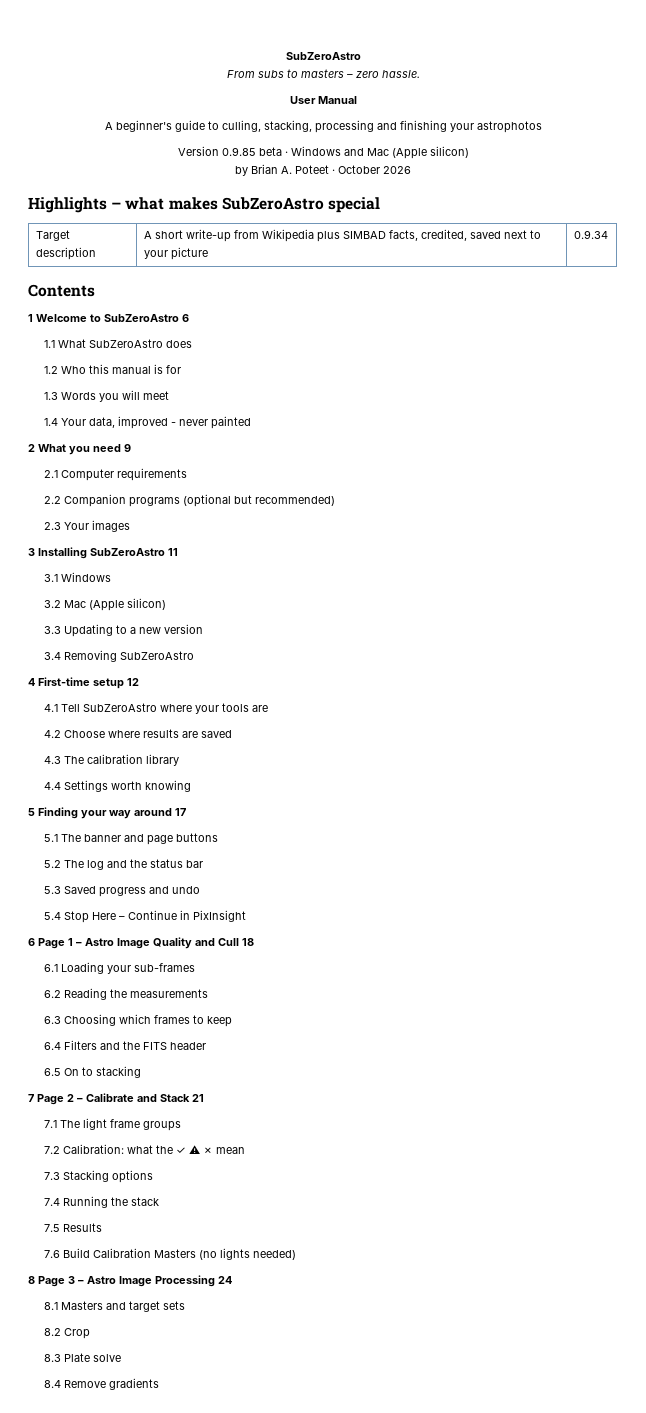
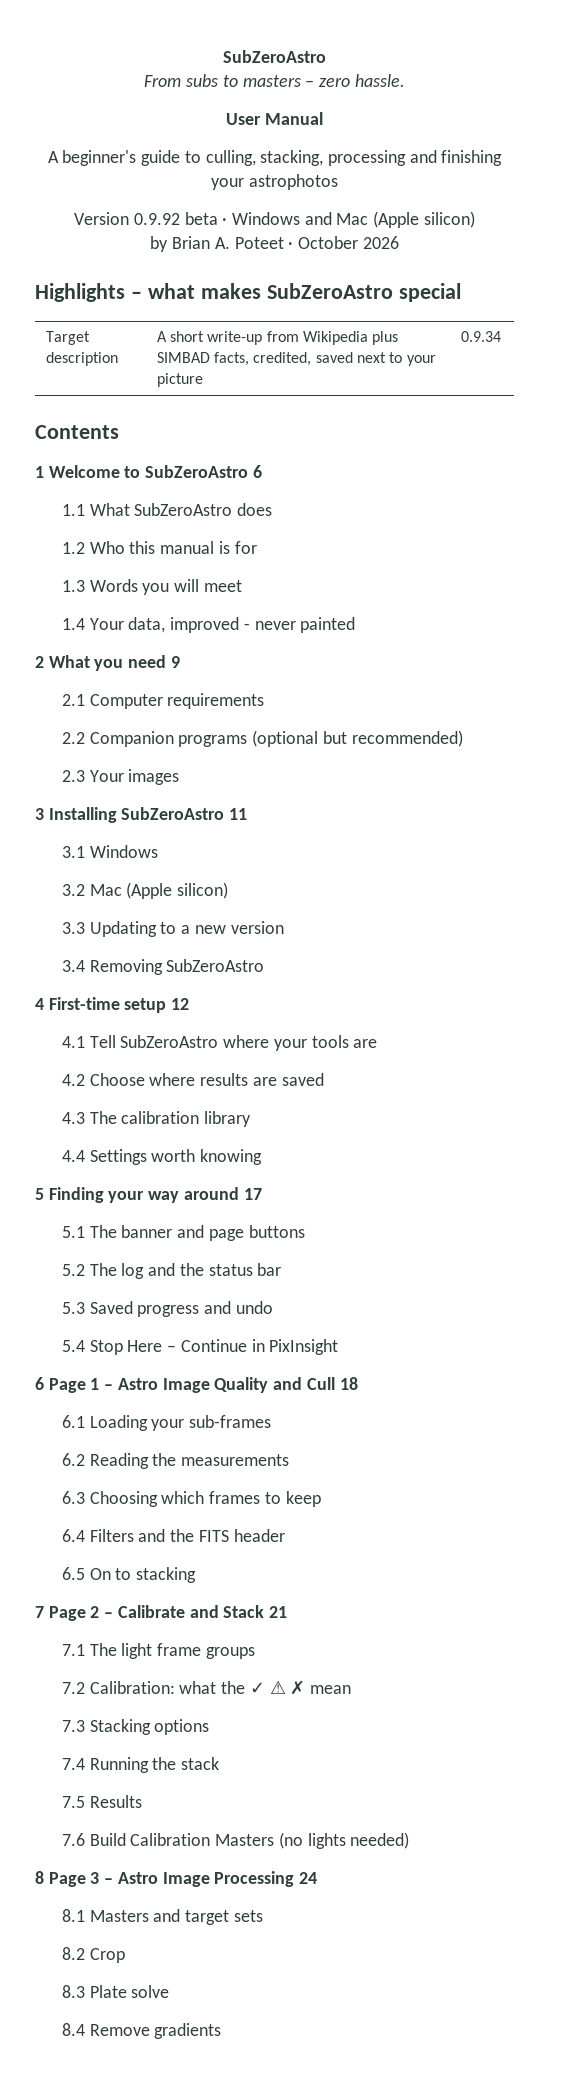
- Version 0.9.85 beta · Windows and Mac (Apple silicon)
+ Version 0.9.92 beta · Windows and Mac (Apple silicon)

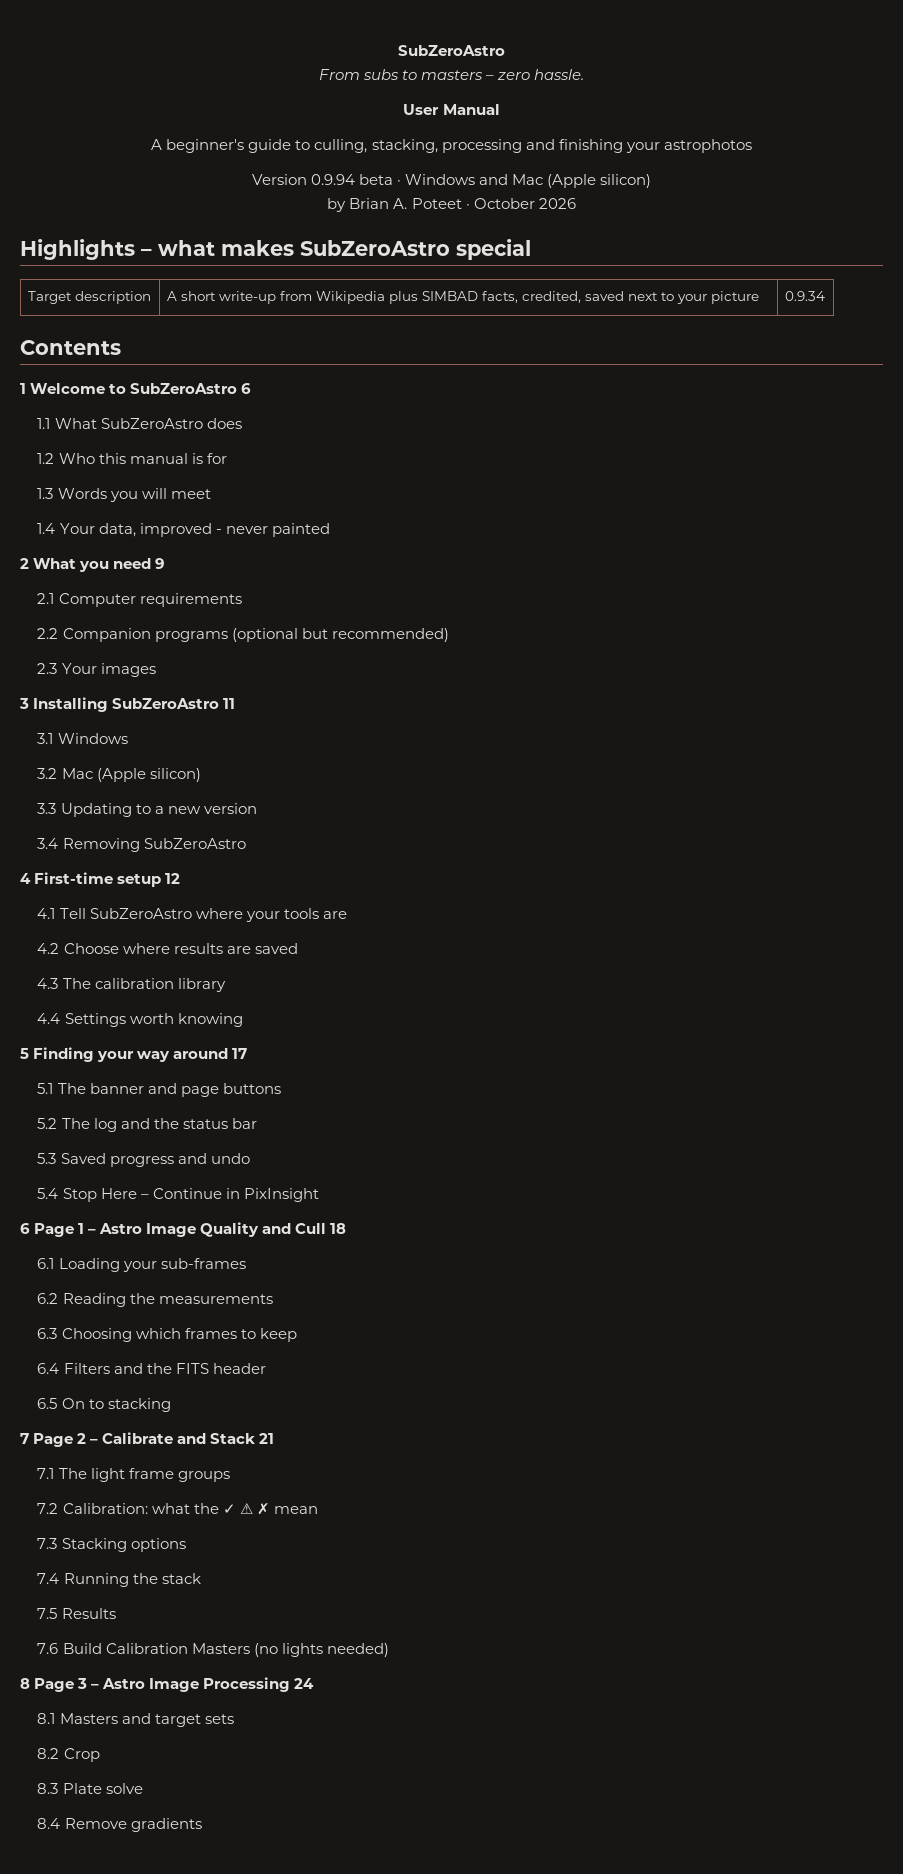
- Version 0.9.92 beta · Windows and Mac (Apple silicon)
+ Version 0.9.94 beta · Windows and Mac (Apple silicon)

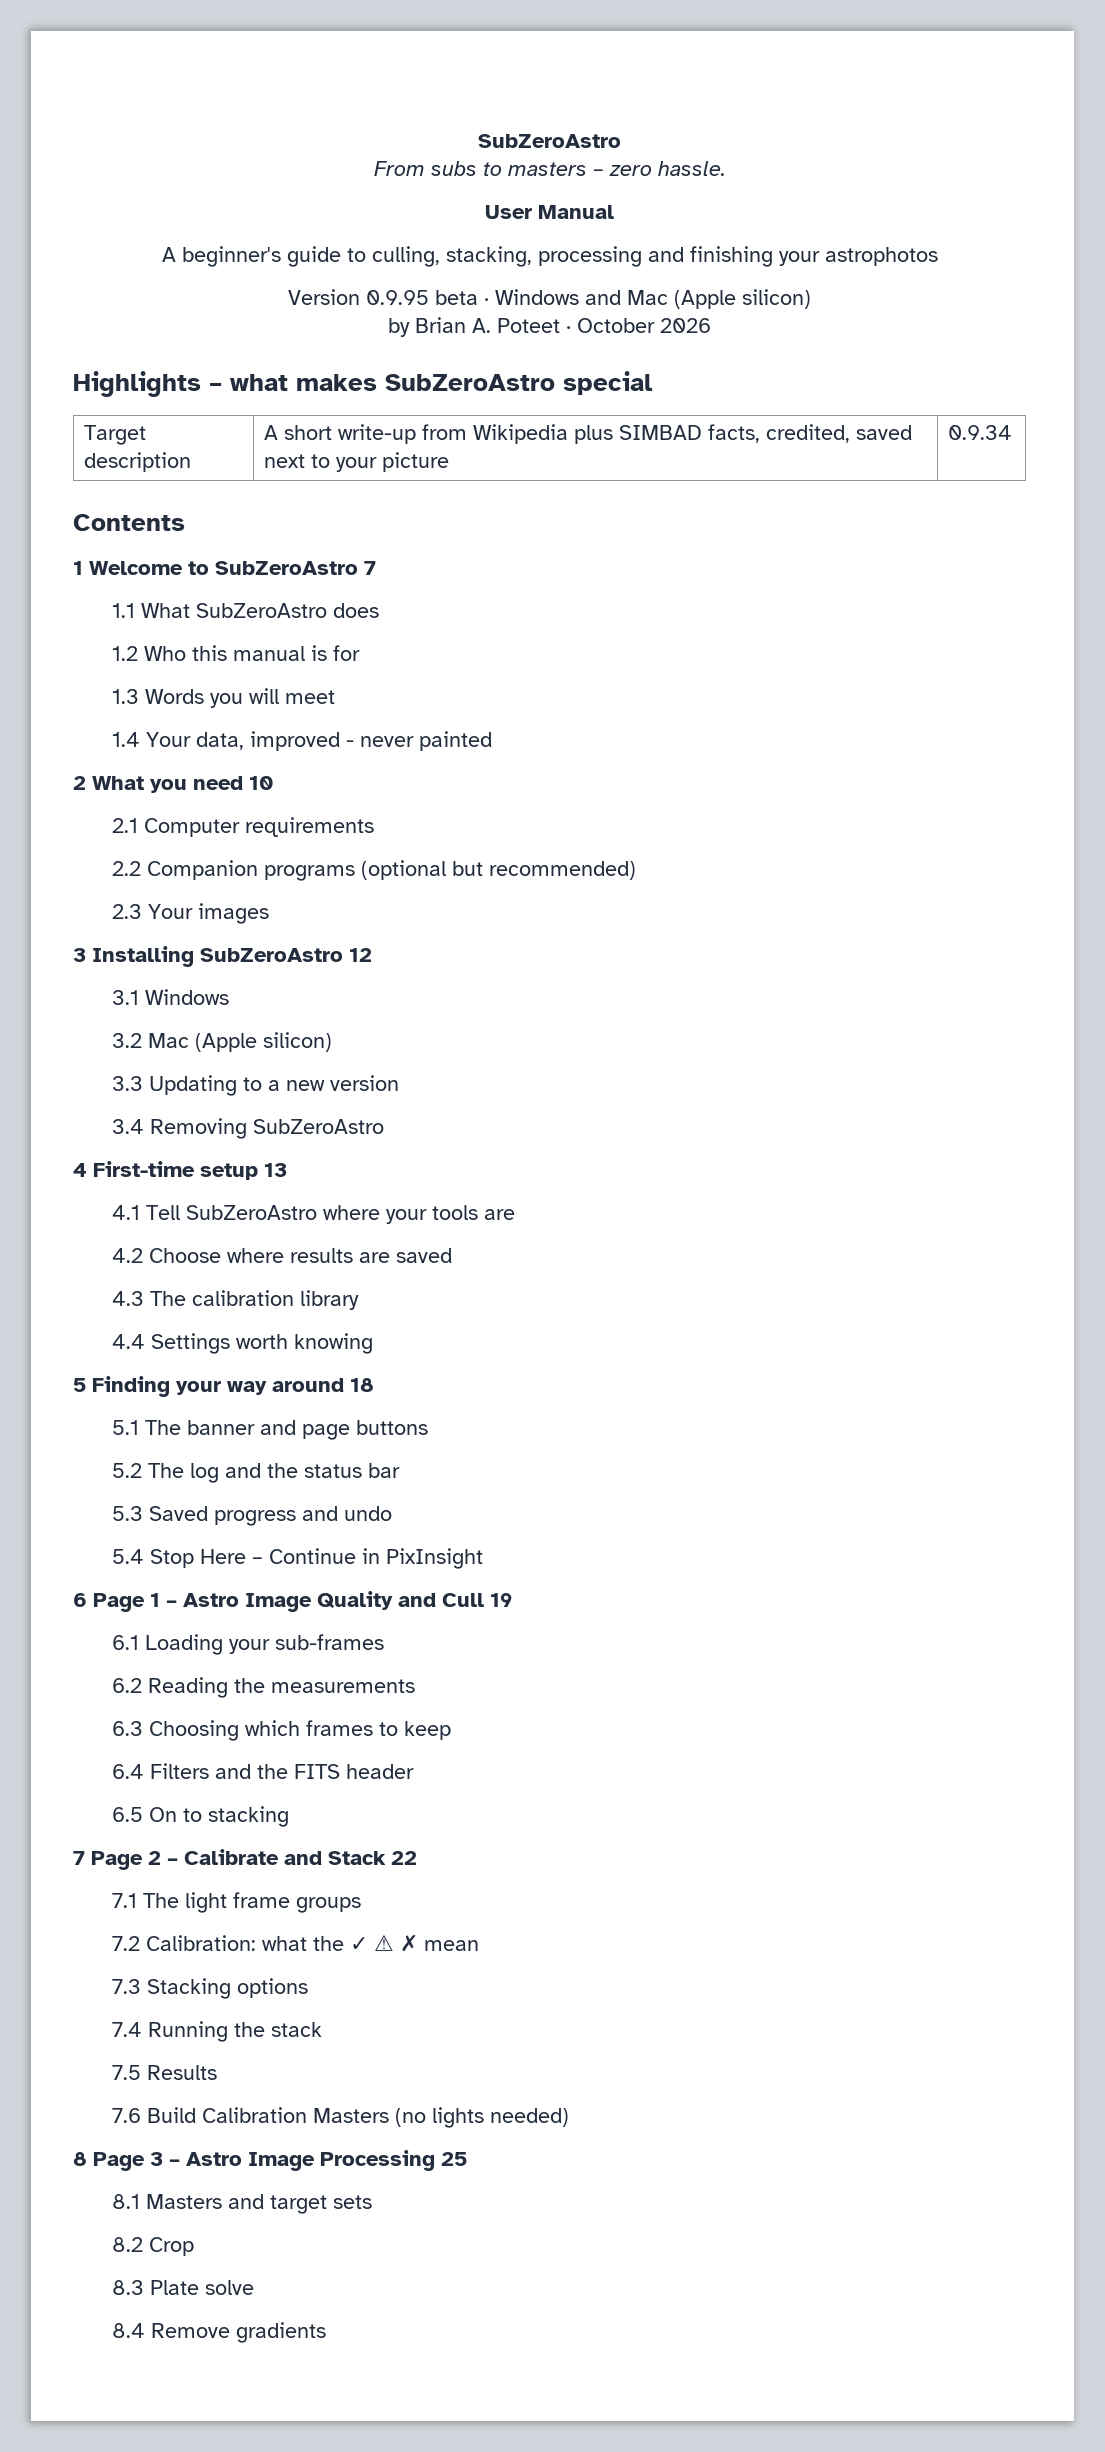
- Version 0.9.94 beta · Windows and Mac (Apple silicon)
+ Version 0.9.95 beta · Windows and Mac (Apple silicon)
- 1 Welcome to SubZeroAstro 6
+ 1 Welcome to SubZeroAstro 7
- 2 What you need 9
+ 2 What you need 10
- 3 Installing SubZeroAstro 11
+ 3 Installing SubZeroAstro 12
- 4 First-time setup 12
+ 4 First-time setup 13
- 5 Finding your way around 17
+ 5 Finding your way around 18
- 6 Page 1 – Astro Image Quality and Cull 18
+ 6 Page 1 – Astro Image Quality and Cull 19
- 7 Page 2 – Calibrate and Stack 21
+ 7 Page 2 – Calibrate and Stack 22
- 8 Page 3 – Astro Image Processing 24
+ 8 Page 3 – Astro Image Processing 25

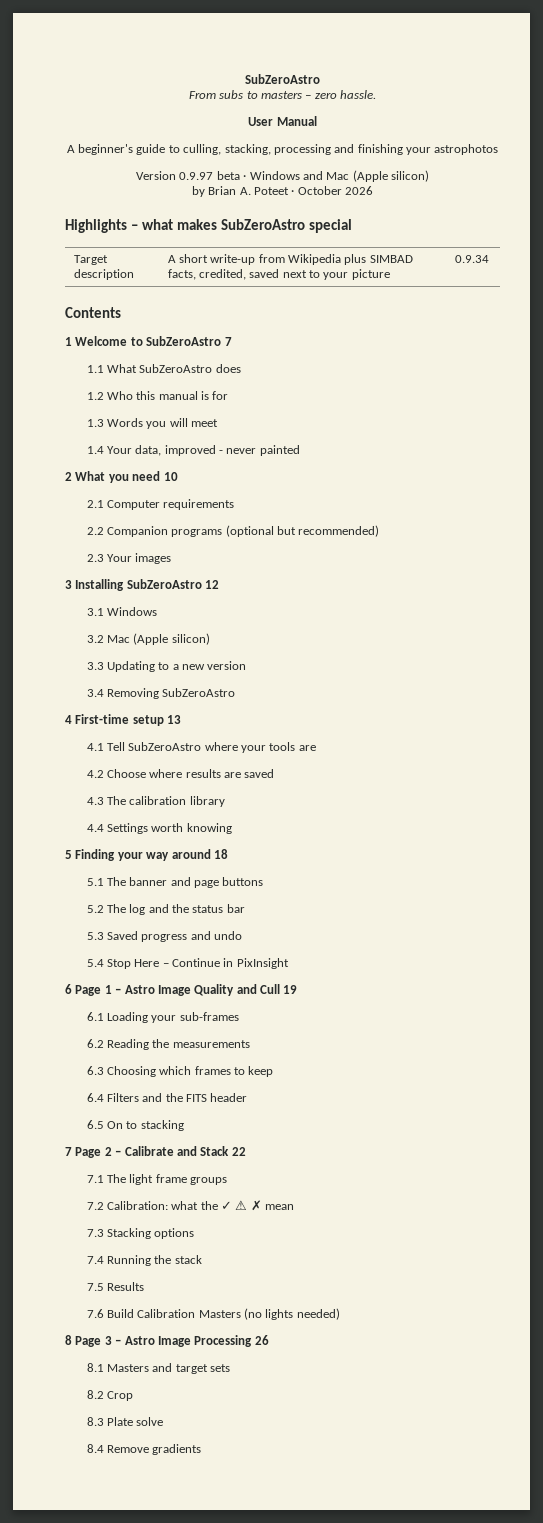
- Version 0.9.95 beta · Windows and Mac (Apple silicon)
+ Version 0.9.97 beta · Windows and Mac (Apple silicon)
- 8 Page 3 – Astro Image Processing 25
+ 8 Page 3 – Astro Image Processing 26

